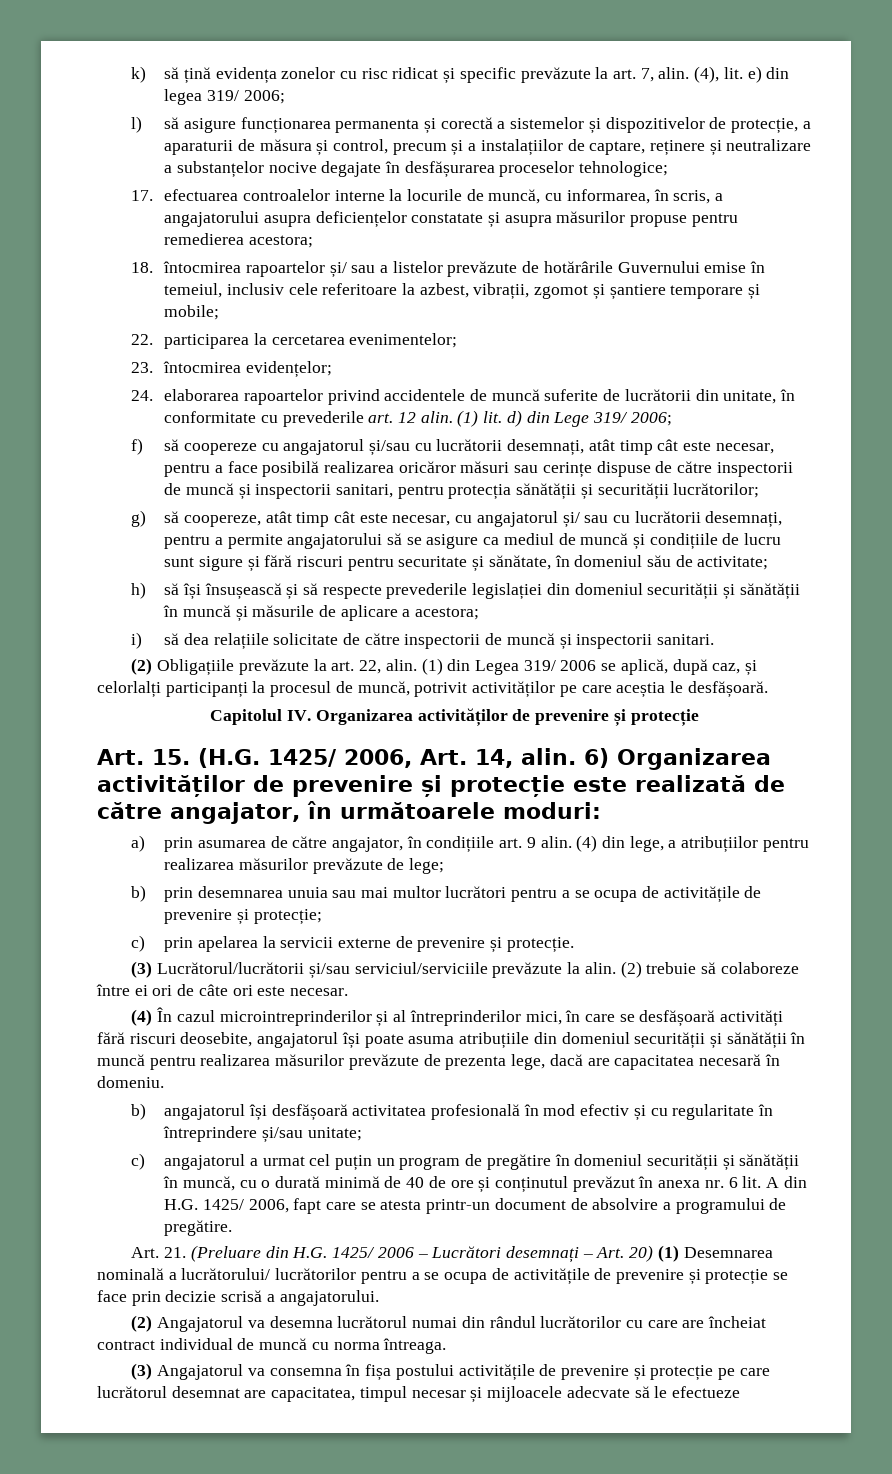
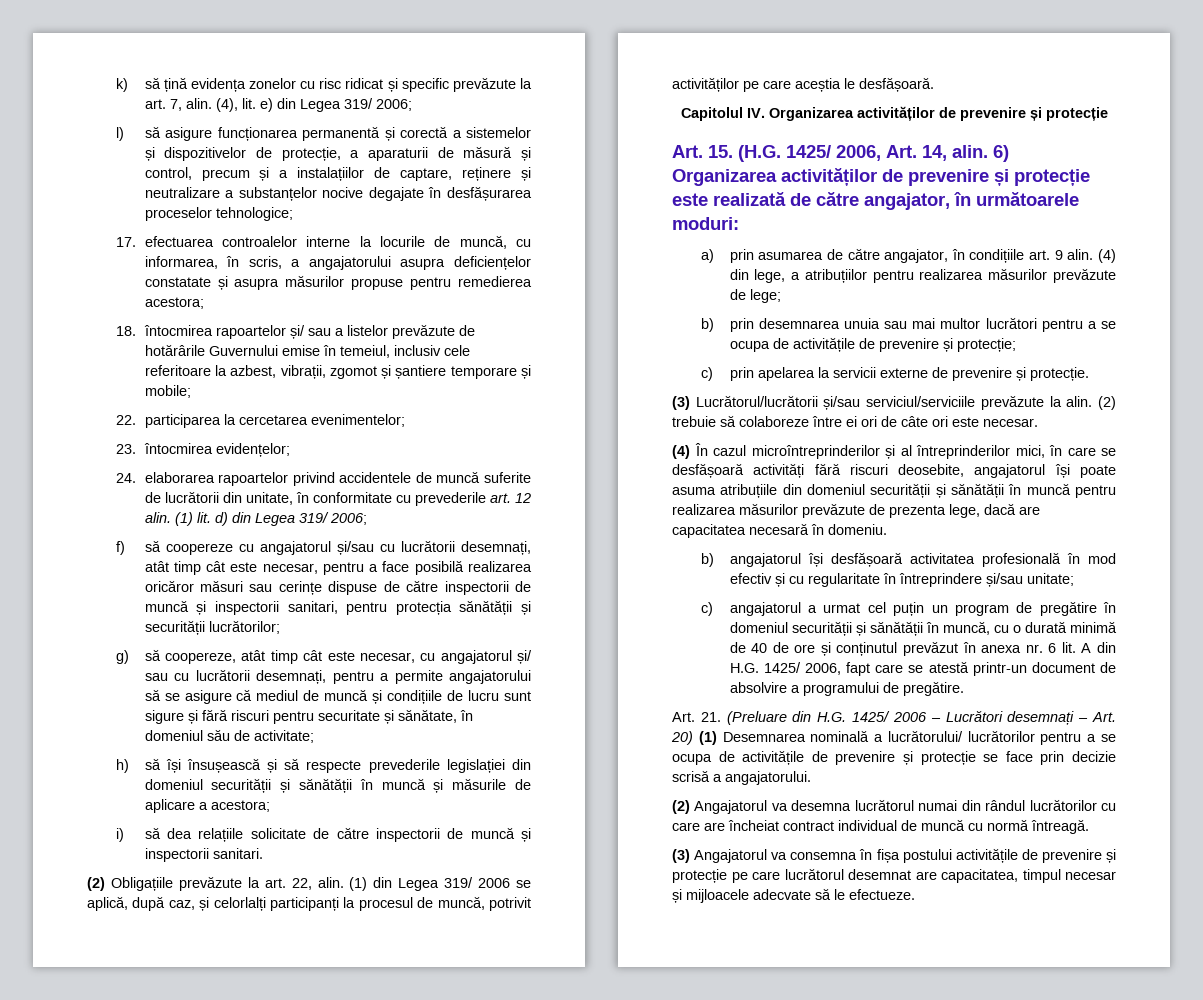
- (4), lit. e) din legea 319/ 2006;
+ (4), lit. e) din Legea 319/ 2006;
- l) să asigure funcționarea permanenta și corectă a sistemelor și dispozitivelor de protecție, a aparaturii de măsura și control, precum și a instalațiilor de captare, reținere și neutralizare a substanțelor nocive degajate în desfășurarea proceselor tehnologice;
+ l) să asigure funcționarea permanentă și corectă a sistemelor și dispozitivelor de protecție, a aparaturii de măsură și control, precum și a instalațiilor de captare, reținere și neutralizare a substanțelor nocive degajate în desfășurarea proceselor tehnologice;
- (1) lit. d) din Lege 319/ 2006;
+ (1) lit. d) din Legea 319/ 2006;
- g) să coopereze, atât timp cât este necesar, cu angajatorul și/ sau cu lucrătorii desemnați, pentru a permite angajatorului să se asigure ca mediul de muncă și condițiile de lucru sunt sigure și fără riscuri pentru securitate și sănătate, în domeniul său de activitate;
+ g) să coopereze, atât timp cât este necesar, cu angajatorul și/ sau cu lucrătorii desemnați, pentru a permite angajatorului să se asigure că mediul de muncă și condițiile de lucru sunt sigure și fără riscuri pentru securitate și sănătate, în domeniul său de activitate;
- (4) În cazul microintreprinderilor și al întreprinderilor mici, în care se desfășoară activități fără riscuri deosebite, angajatorul își poate asuma atribuțiile din domeniul securității și sănătății în muncă pentru realizarea măsurilor prevăzute de prezenta lege, dacă are capacitatea necesară în domeniu.
+ (4) În cazul microîntreprinderilor și al întreprinderilor mici, în care se desfășoară activități fără riscuri deosebite, angajatorul își poate asuma atribuțiile din domeniul securității și sănătății în muncă pentru realizarea măsurilor prevăzute de prezenta lege, dacă are capacitatea necesară în domeniu.
- A din H.G. 1425/ 2006, fapt care se atesta printr-un document de absolvire a programului de pregătire.
+ A din H.G. 1425/ 2006, fapt care se atestă printr-un document de absolvire a programului de pregătire.
- (2) Angajatorul va desemna lucrătorul numai din rândul lucrătorilor cu care are încheiat contract individual de muncă cu norma întreaga.
+ (2) Angajatorul va desemna lucrătorul numai din rândul lucrătorilor cu care are încheiat contract individual de muncă cu normă întreagă.
- (3) Angajatorul va consemna în fișa postului activitățile de prevenire și protecție pe care lucrătorul desemnat are capacitatea, timpul necesar și mijloacele adecvate să le efectueze
+ (3) Angajatorul va consemna în fișa postului activitățile de prevenire și protecție pe care lucrătorul desemnat are capacitatea, timpul necesar și mijloacele adecvate să le efectueze.

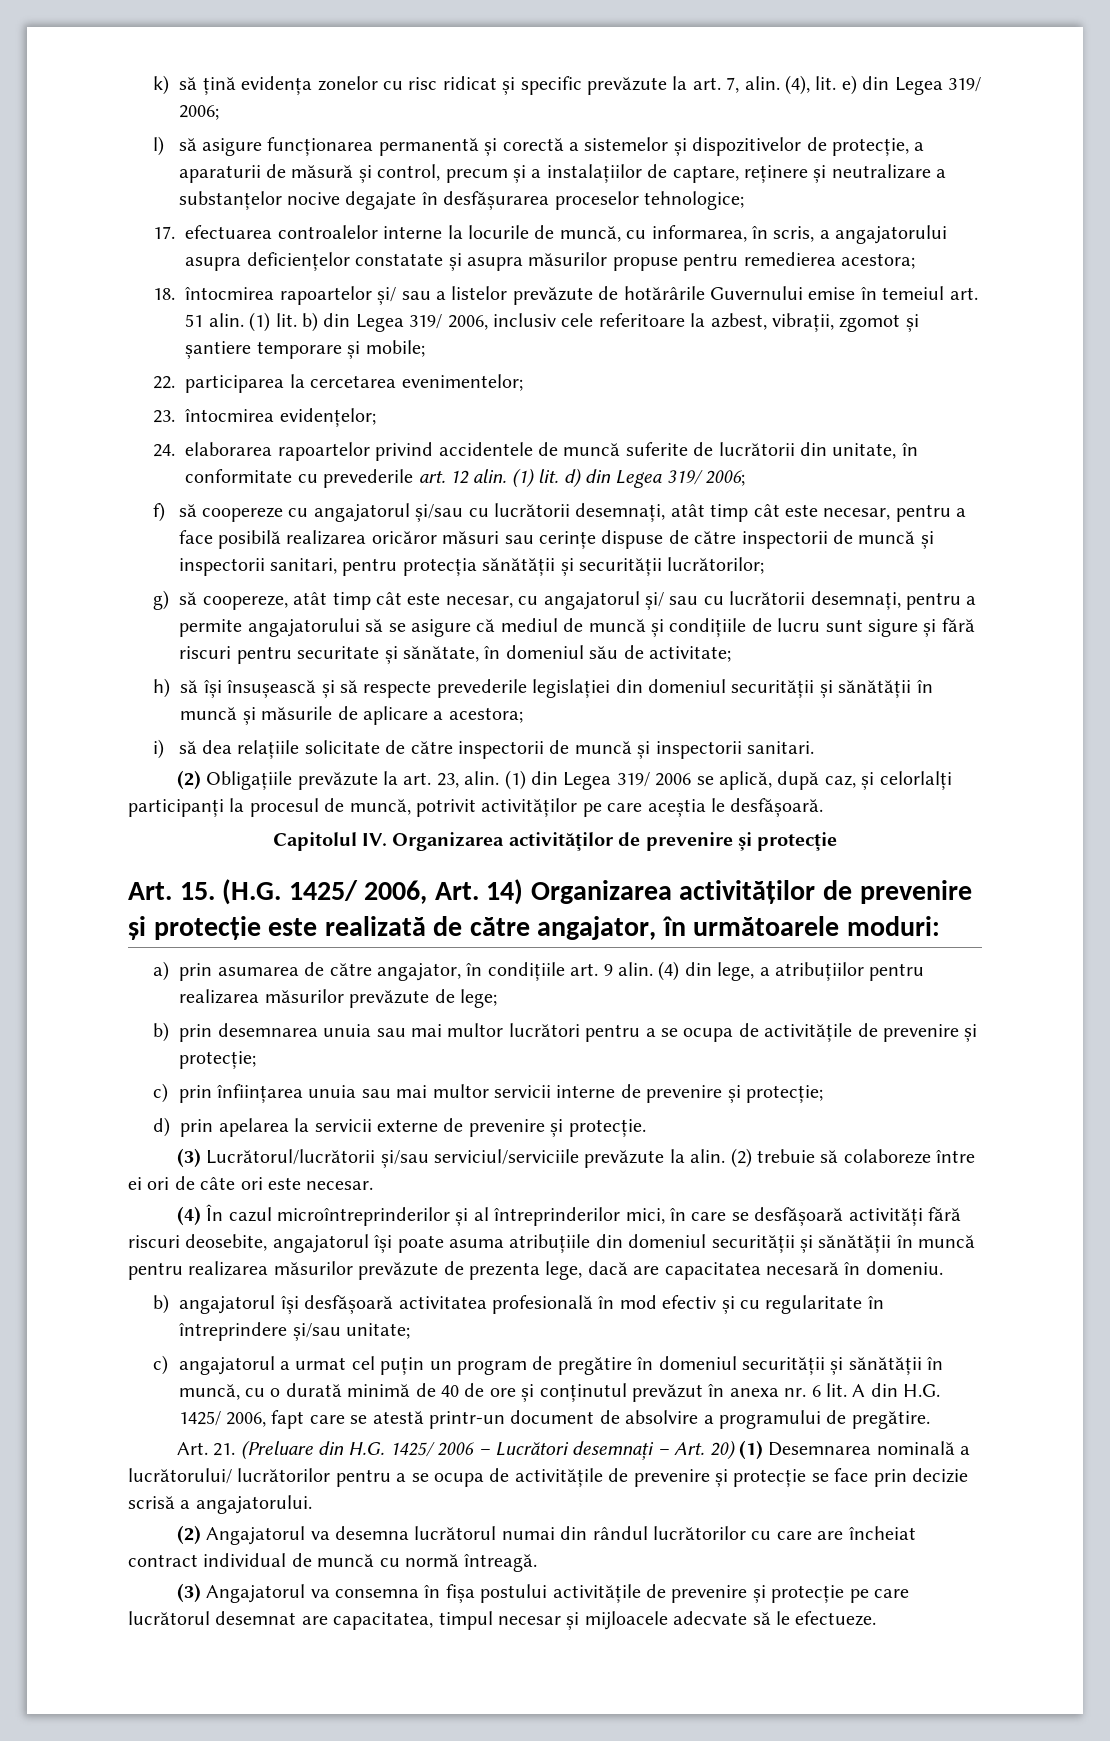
- 18. întocmirea rapoartelor și/ sau a listelor prevăzute de hotărârile Guvernului emise în temeiul, inclusiv cele referitoare la azbest, vibrații, zgomot și șantiere temporare și mobile;
+ 18. întocmirea rapoartelor și/ sau a listelor prevăzute de hotărârile Guvernului emise în temeiul art. 51 alin. (1) lit. b) din Legea 319/ 2006, inclusiv cele referitoare la azbest, vibrații, zgomot și șantiere temporare și mobile;
- (2) Obligațiile prevăzute la art. 22, alin.
+ (2) Obligațiile prevăzute la art. 23, alin.
- Art. 15. (H.G. 1425/ 2006, Art. 14, alin. 6) Organizarea activităților de prevenire și protecție este realizată de către angajator, în următoarele moduri:
+ Art. 15. (H.G. 1425/ 2006, Art. 14) Organizarea activităților de prevenire și protecție este realizată de către angajator, în următoarele moduri:
- c) prin apelarea la servicii externe de prevenire și protecție.
+ c) prin înființarea unuia sau mai multor servicii interne de prevenire și protecție;
+ d) prin apelarea la servicii externe de prevenire și protecție.

